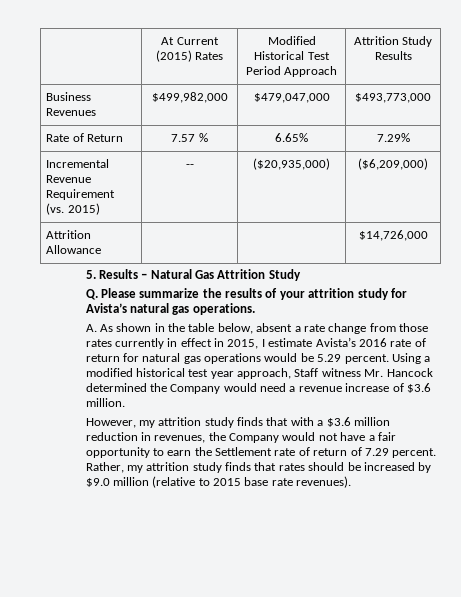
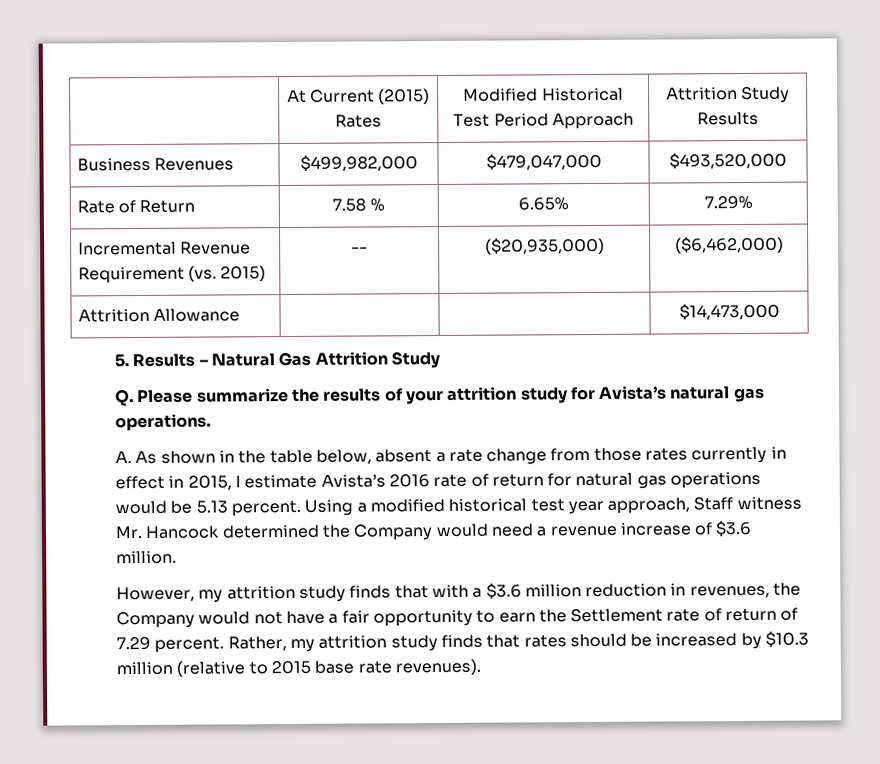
- Business Revenues | $499,982,000 | $479,047,000 | $493,773,000
+ Business Revenues | $499,982,000 | $479,047,000 | $493,520,000
- Rate of Return | 7.57 % | 6.65% | 7.29%
+ Rate of Return | 7.58 % | 6.65% | 7.29%
- Incremental Revenue Requirement (vs. 2015) | -- | ($20,935,000) | ($6,209,000)
+ Incremental Revenue Requirement (vs. 2015) | -- | ($20,935,000) | ($6,462,000)
- Attrition Allowance | | | $14,726,000
+ Attrition Allowance | | | $14,473,000
- A. As shown in the table below, absent a rate change from those rates currently in effect in 2015, I estimate Avista’s 2016 rate of return for natural gas operations would be 5.29 percent.
+ A. As shown in the table below, absent a rate change from those rates currently in effect in 2015, I estimate Avista’s 2016 rate of return for natural gas operations would be 5.13 percent.
- Rather, my attrition study finds that rates should be increased by $9.0 million (relative to 2015 base rate revenues).
+ Rather, my attrition study finds that rates should be increased by $10.3 million (relative to 2015 base rate revenues).

